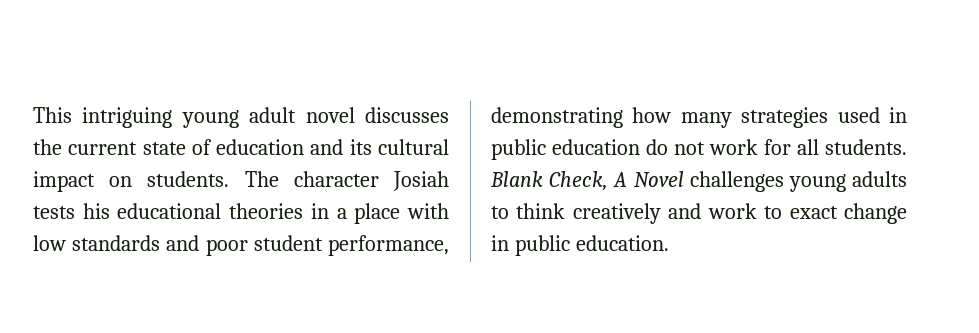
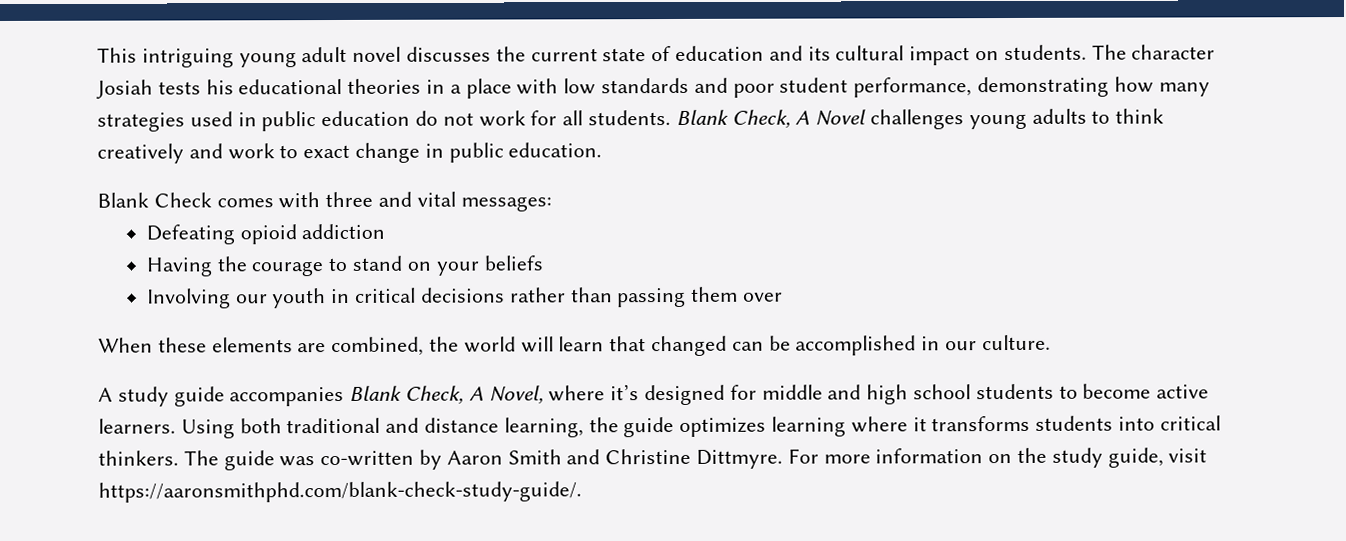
+ Blank Check comes with three and vital messages:
+ Defeating opioid addiction
+ Having the courage to stand on your beliefs
+ Involving our youth in critical decisions rather than passing them over
+ When these elements are combined, the world will learn that changed can be accomplished in our culture.
+ A study guide accompanies Blank Check, A Novel, where it’s designed for middle and high school students to become active learners. Using both traditional and distance learning, the guide optimizes learning where it transforms students into critical thinkers. The guide was co-written by Aaron Smith and Christine Dittmyre. For more information on the study guide, visit https://aaronsmithphd.com/blank-check-study-guide/.

